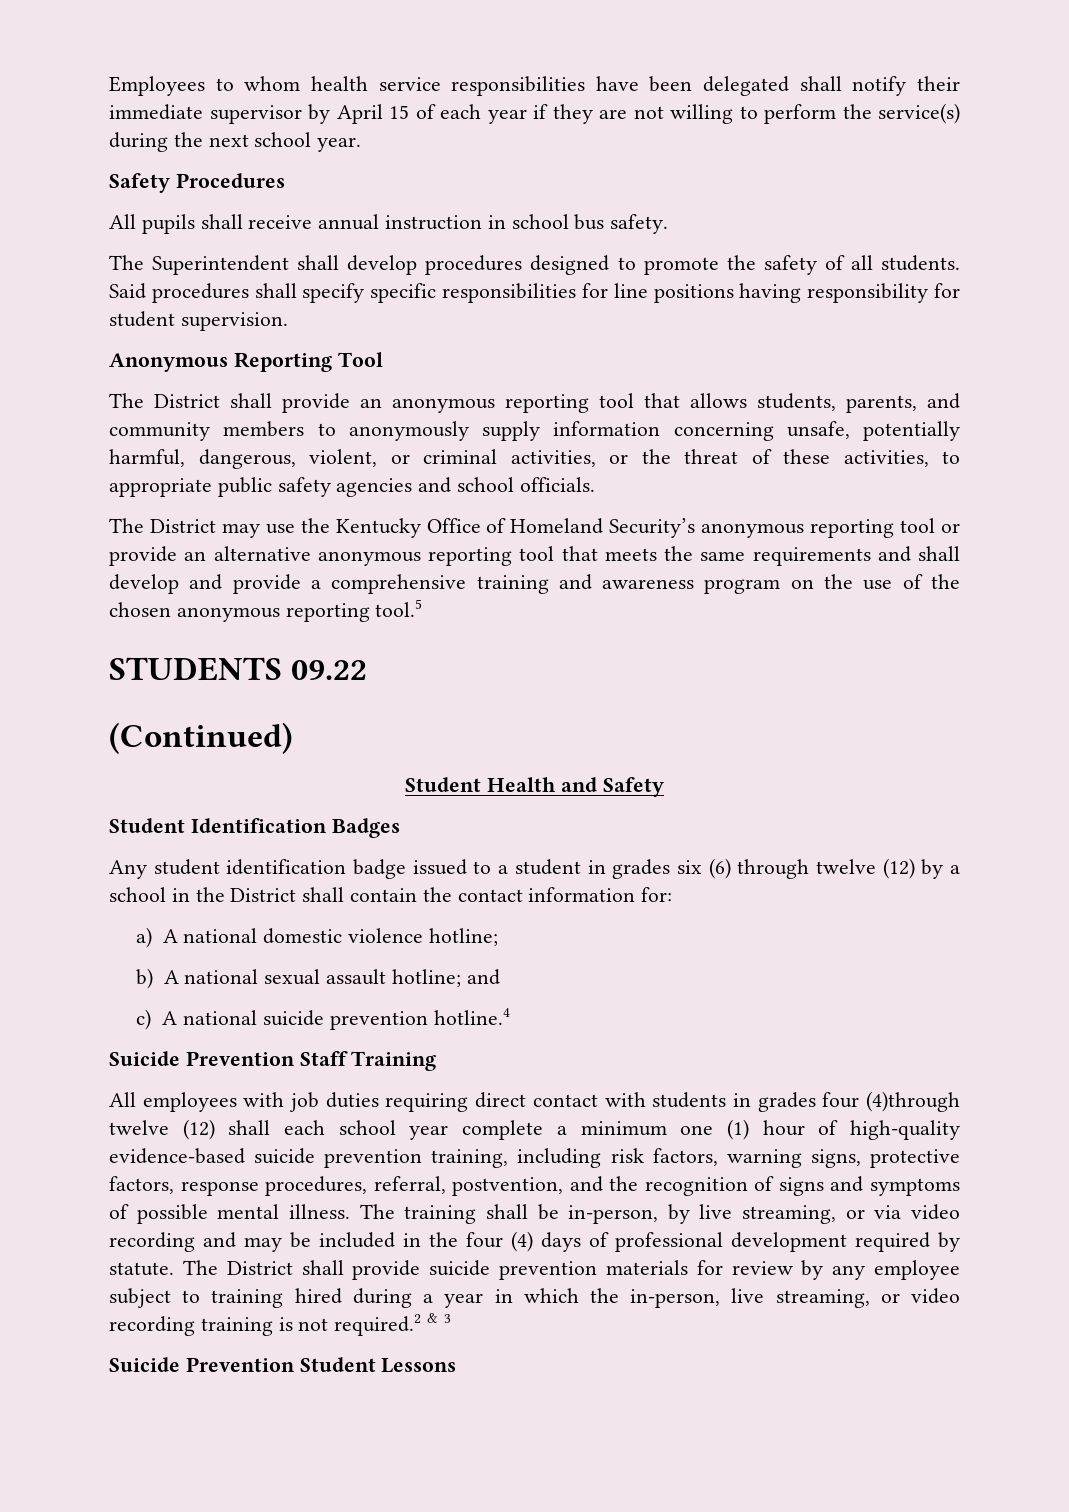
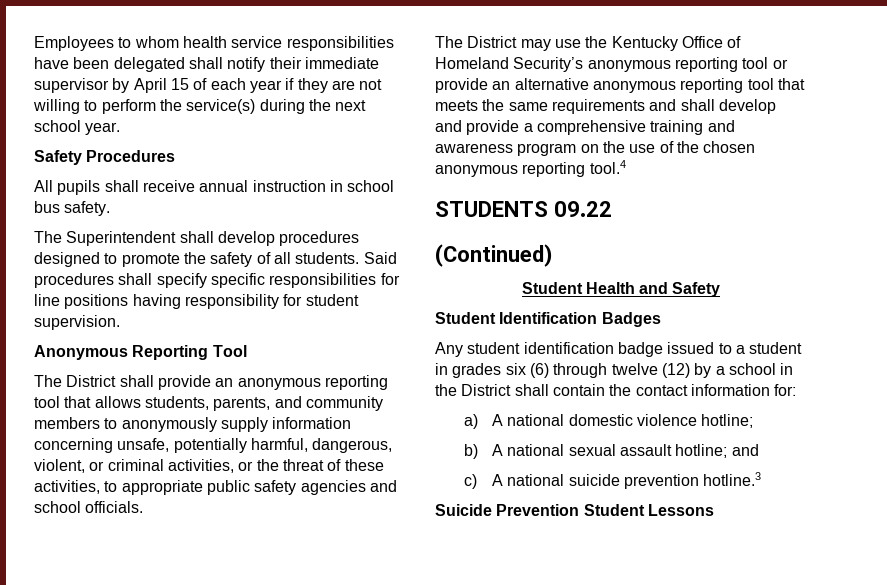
- The District may use the Kentucky Office of Homeland Security’s anonymous reporting tool or provide an alternative anonymous reporting tool that meets the same requirements and shall develop and provide a comprehensive training and awareness program on the use of the chosen anonymous reporting tool.5
+ The District may use the Kentucky Office of Homeland Security’s anonymous reporting tool or provide an alternative anonymous reporting tool that meets the same requirements and shall develop and provide a comprehensive training and awareness program on the use of the chosen anonymous reporting tool.4
- c) A national suicide prevention hotline.4
- Suicide Prevention Staff Training
- All employees with job duties requiring direct contact with students in grades four (4)through twelve (12) shall each school year complete a minimum one (1) hour of high-quality evidence-based suicide prevention training, including risk factors, warning signs, protective factors, response procedures, referral, postvention, and the recognition of signs and symptoms of possible mental illness. The training shall be in-person, by live streaming, or via video recording and may be included in the four (4) days of professional development required by statute. The District shall provide suicide prevention materials for review by any employee subject to training hired during a year in which the in-person, live streaming, or video recording training is not required.2 & 3
+ c) A national suicide prevention hotline.3

